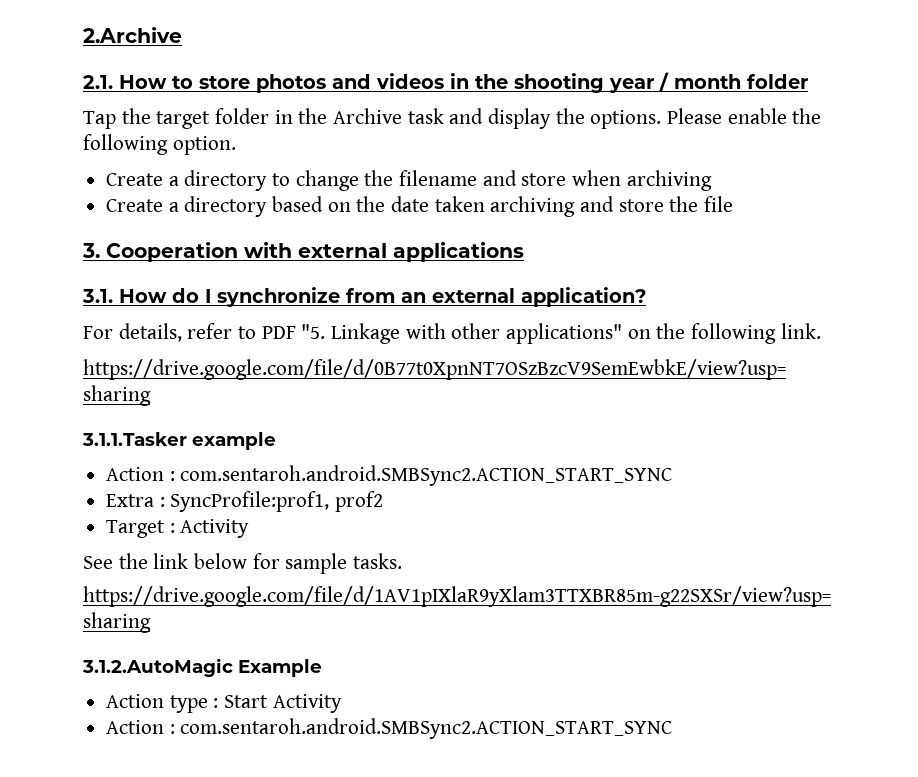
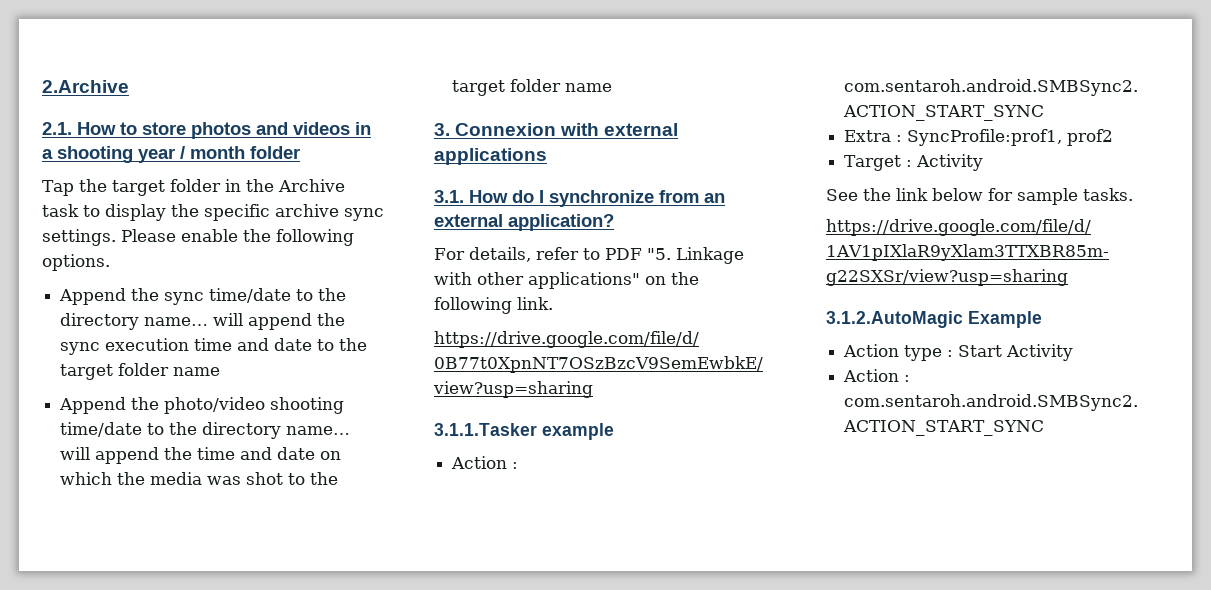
- 2.1. How to store photos and videos in the shooting year / month folder
+ 2.1. How to store photos and videos in a shooting year / month folder
- Tap the target folder in the Archive task and display the options. Please enable the following option.
- Create a directory to change the filename and store when archiving
- Create a directory based on the date taken archiving and store the file
+ Tap the target folder in the Archive task to display the specific archive sync settings. Please enable the following options.
+ Append the sync time/date to the directory name… will append the sync execution time and date to the target folder name
+ Append the photo/video shooting time/date to the directory name… will append the time and date on which the media was shot to the target folder name
- 3. Cooperation with external applications
+ 3. Connexion with external applications

